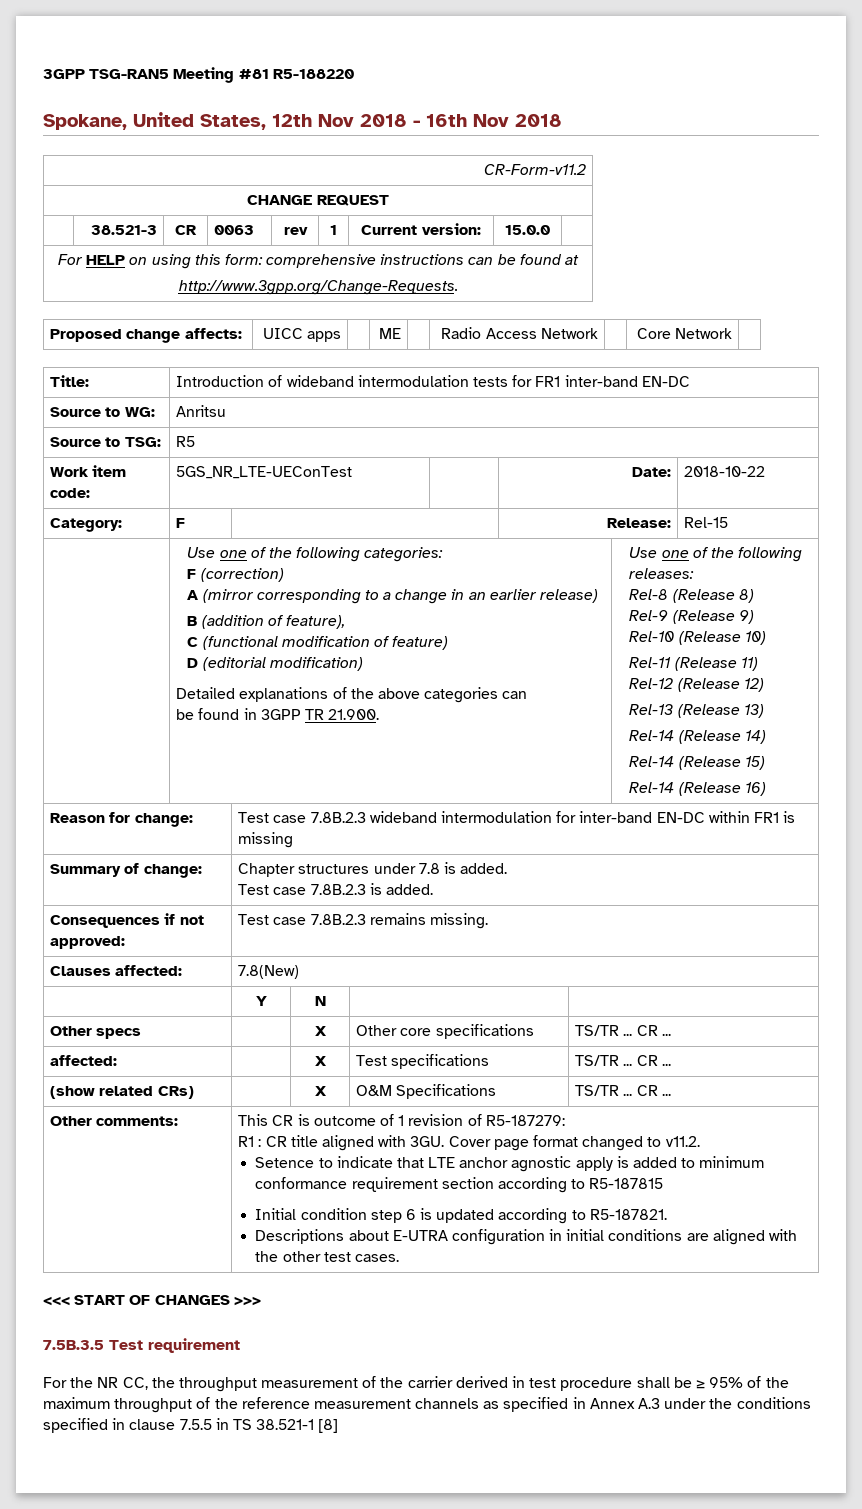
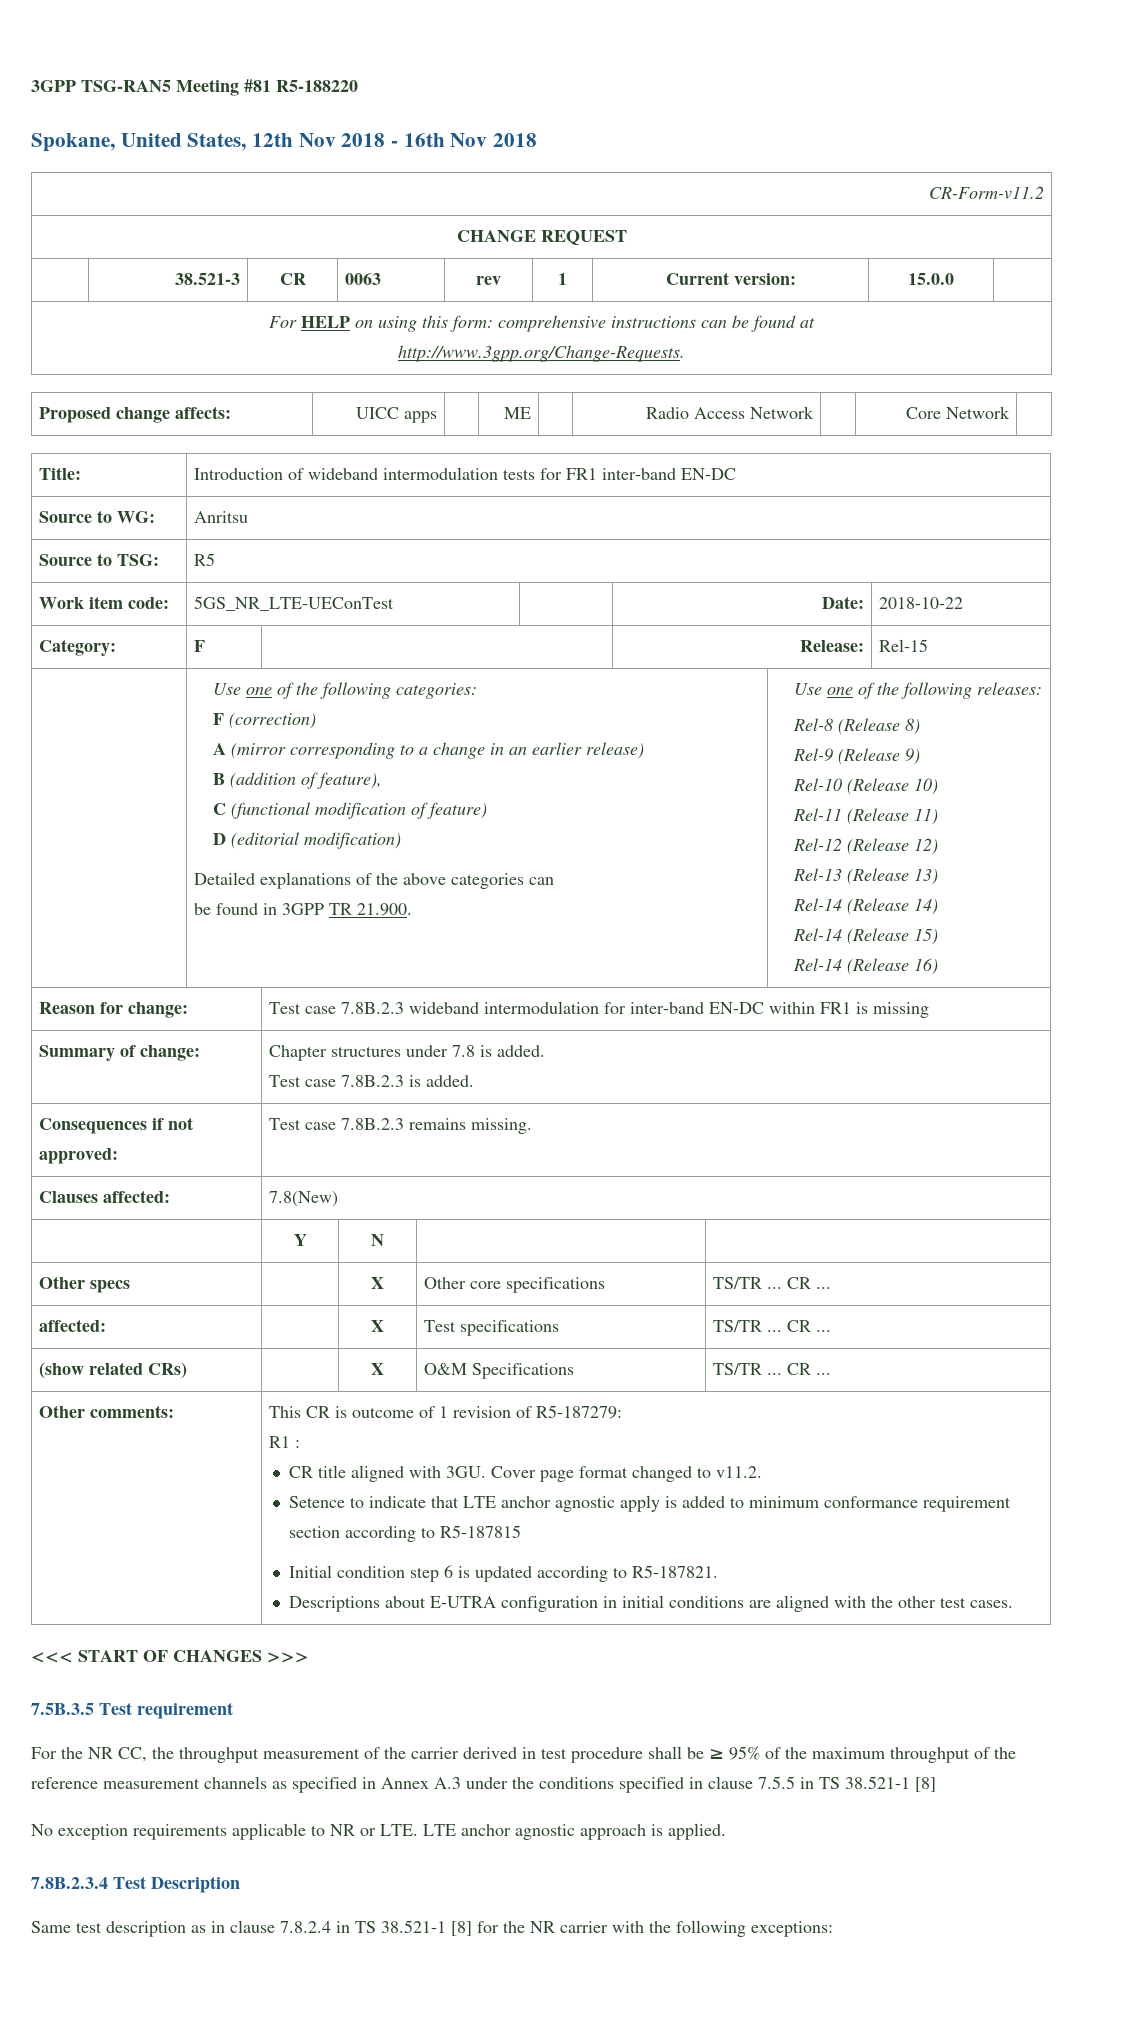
- R1 : CR title aligned with 3GU.
+ R1 :
+ CR title aligned with 3GU.
+ No exception requirements applicable to NR or LTE. LTE anchor agnostic approach is applied.
+ 7.8B.2.3.4 Test Description
+ Same test description as in clause 7.8.2.4 in TS 38.521-1 [8] for the NR carrier with the following exceptions:

